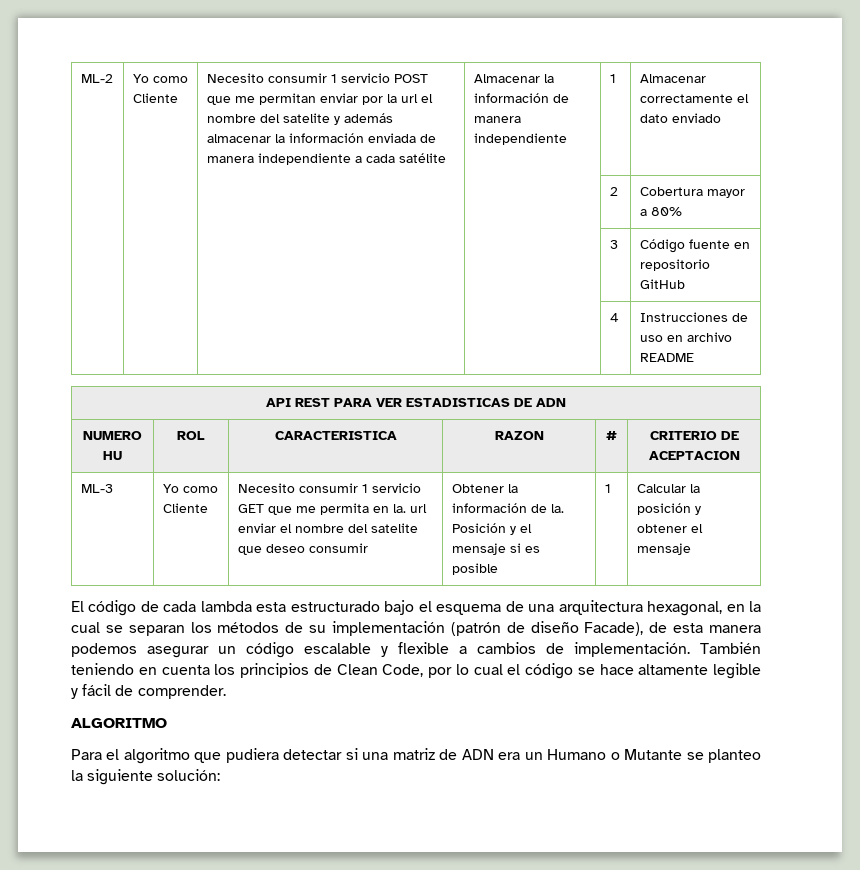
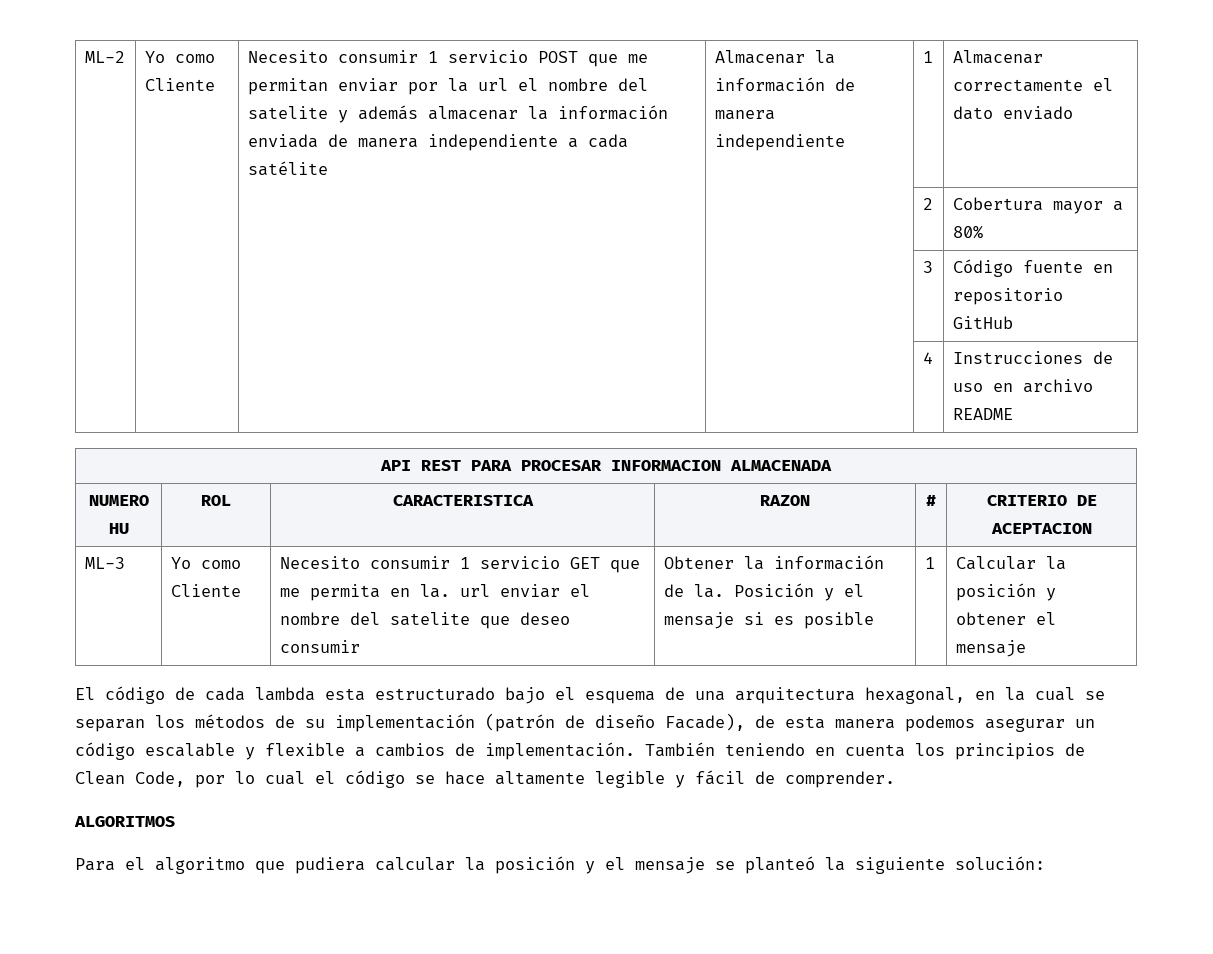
- API REST PARA VER ESTADISTICAS DE ADN
+ API REST PARA PROCESAR INFORMACION ALMACENADA
- ALGORITMO
+ ALGORITMOS
- Para el algoritmo que pudiera detectar si una matriz de ADN era un Humano o Mutante se planteo la siguiente solución:
+ Para el algoritmo que pudiera calcular la posición y el mensaje se planteó la siguiente solución:

